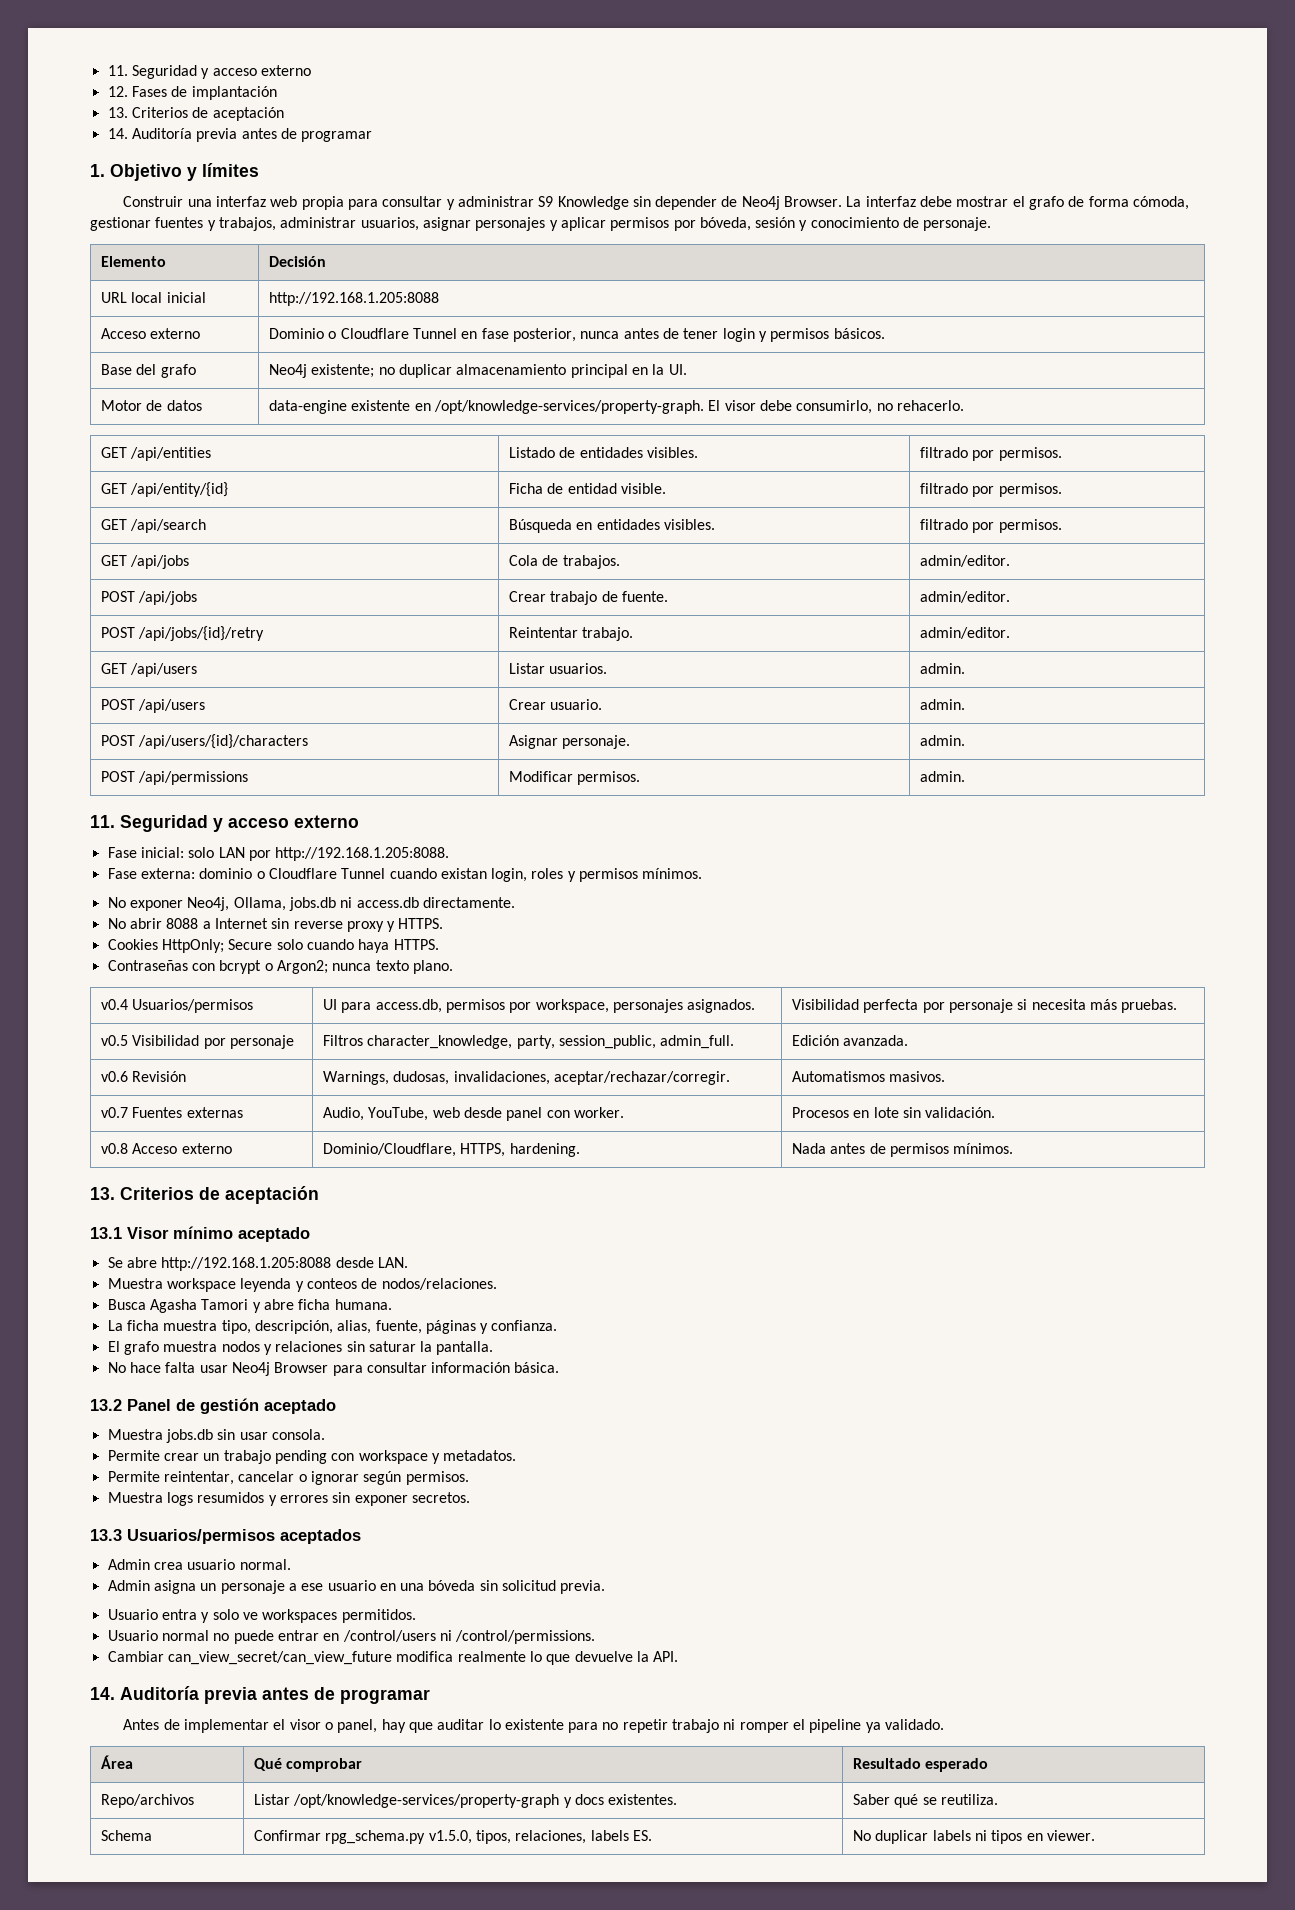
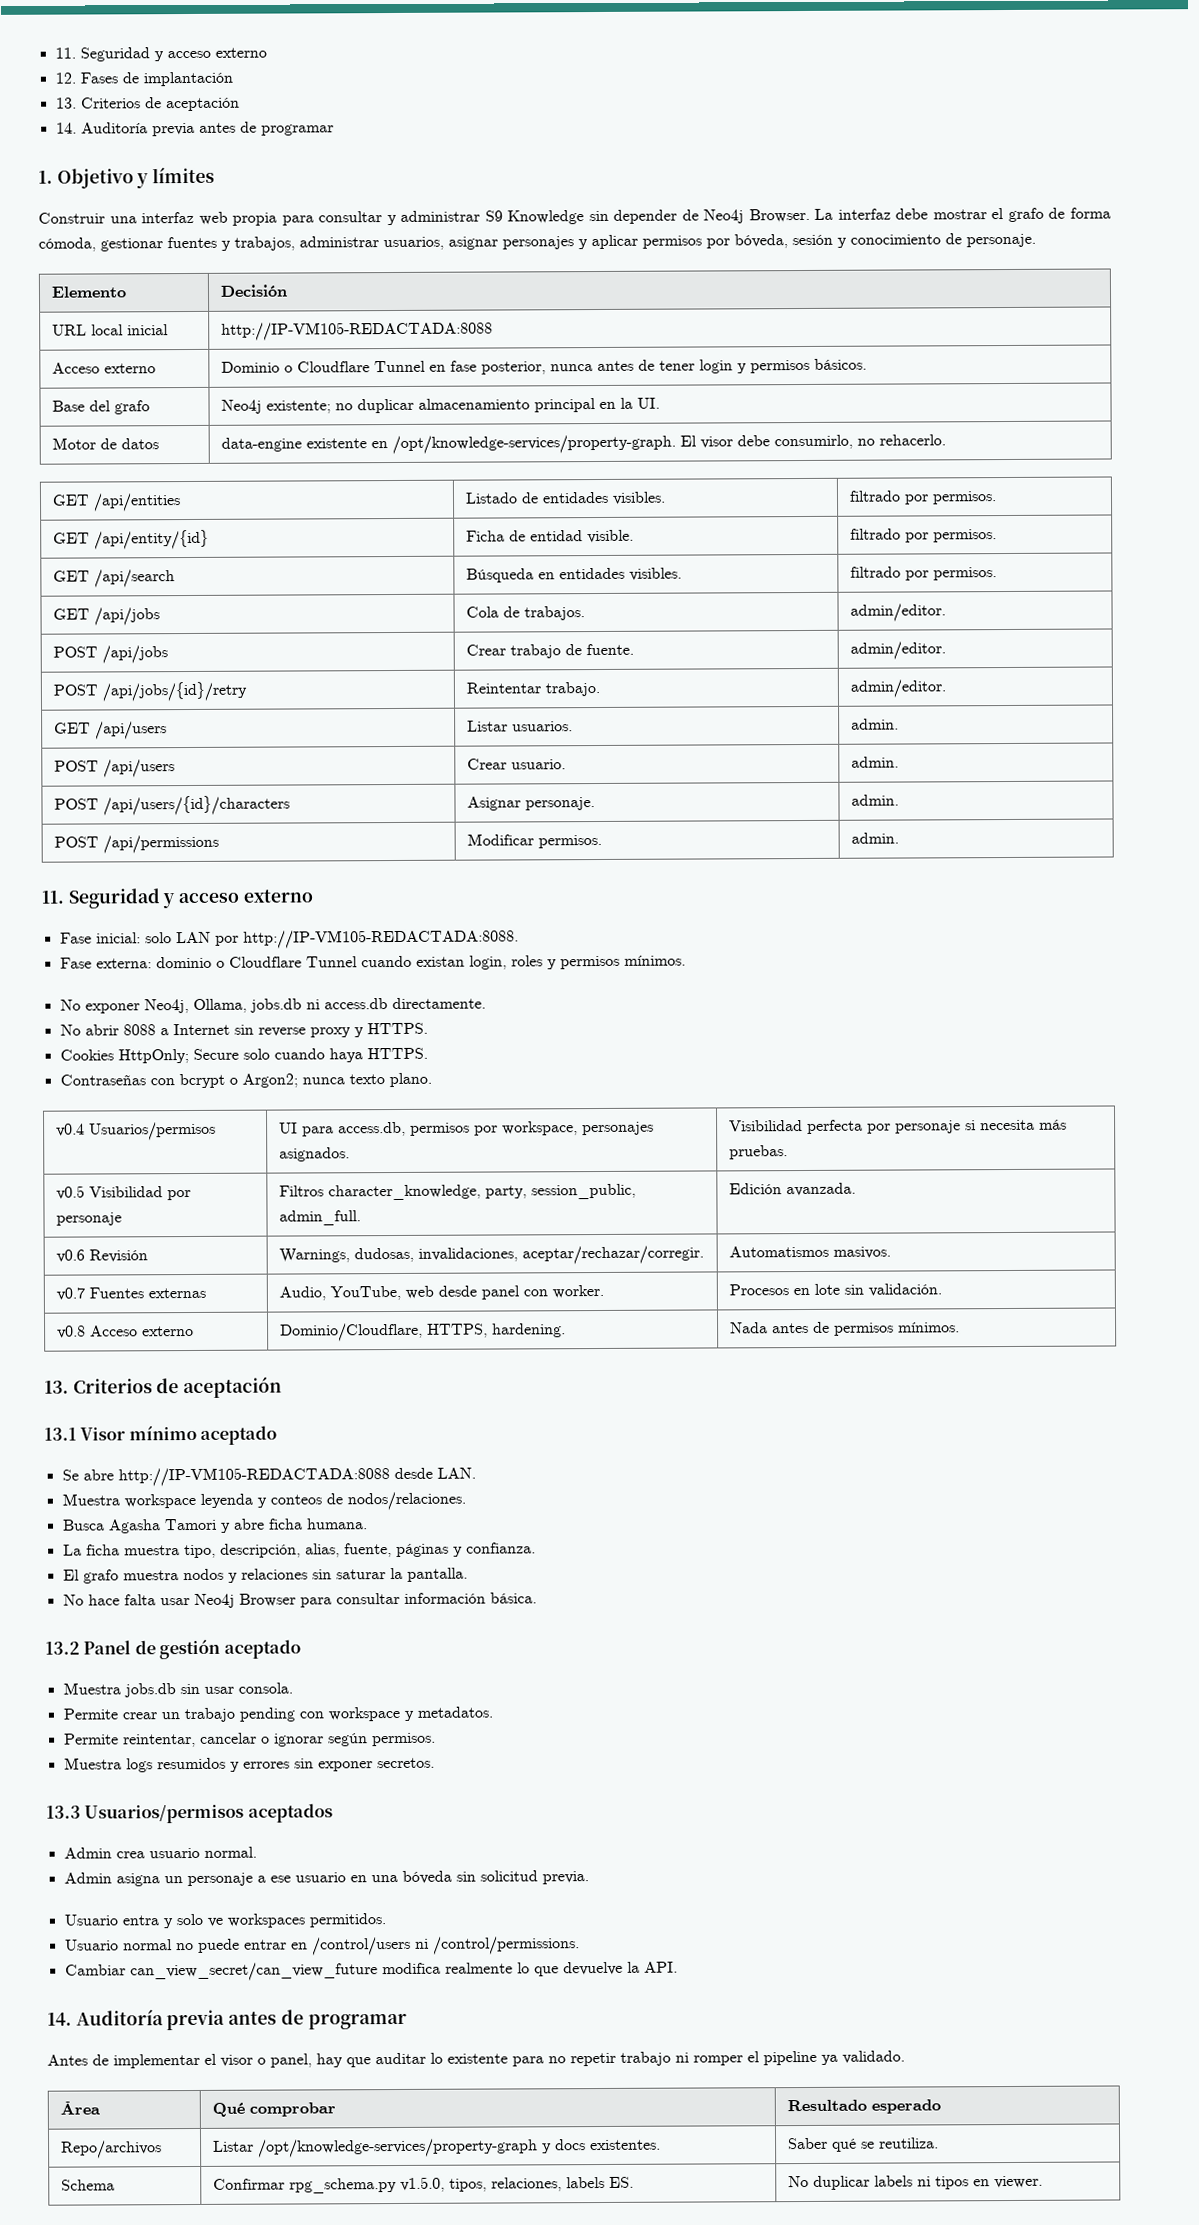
- URL local inicial | http://192.168.1.205:8088
+ URL local inicial | http://IP-VM105-REDACTADA:8088
- Fase inicial: solo LAN por http://192.168.1.205:8088.
+ Fase inicial: solo LAN por http://IP-VM105-REDACTADA:8088.
- Se abre http://192.168.1.205:8088 desde LAN.
+ Se abre http://IP-VM105-REDACTADA:8088 desde LAN.

